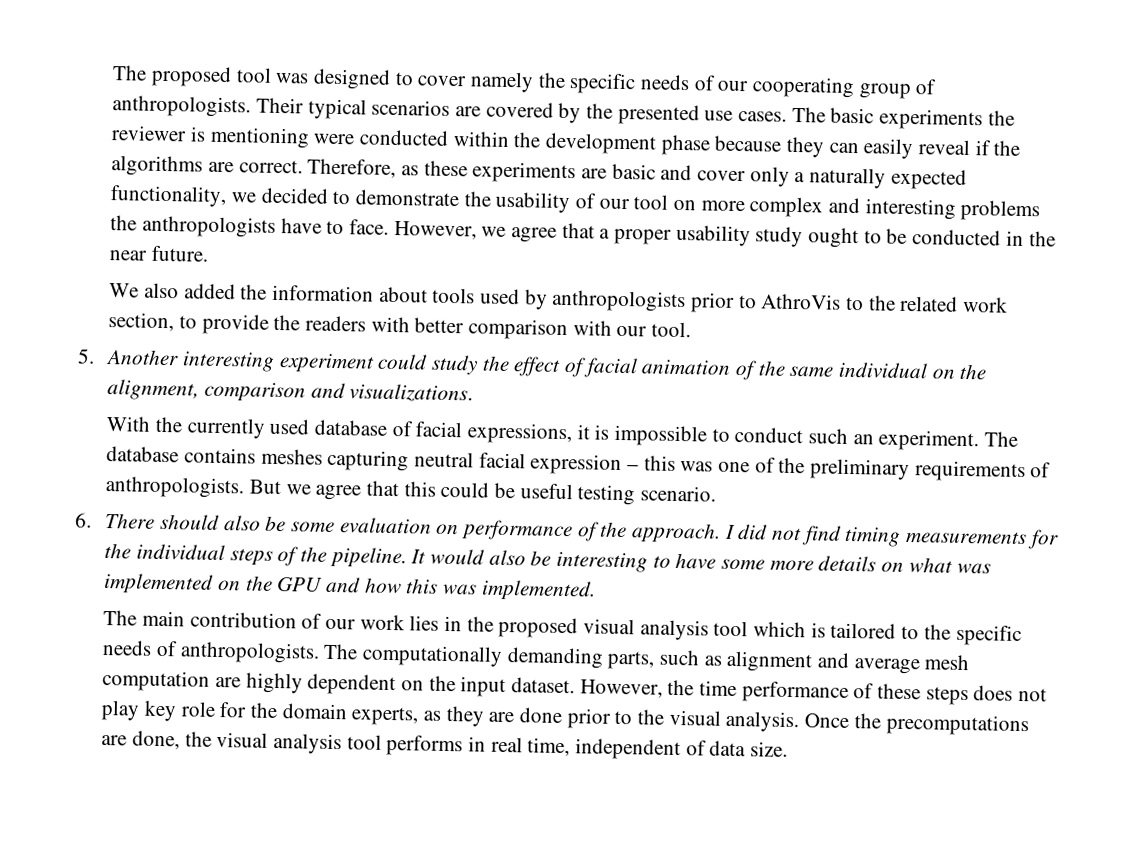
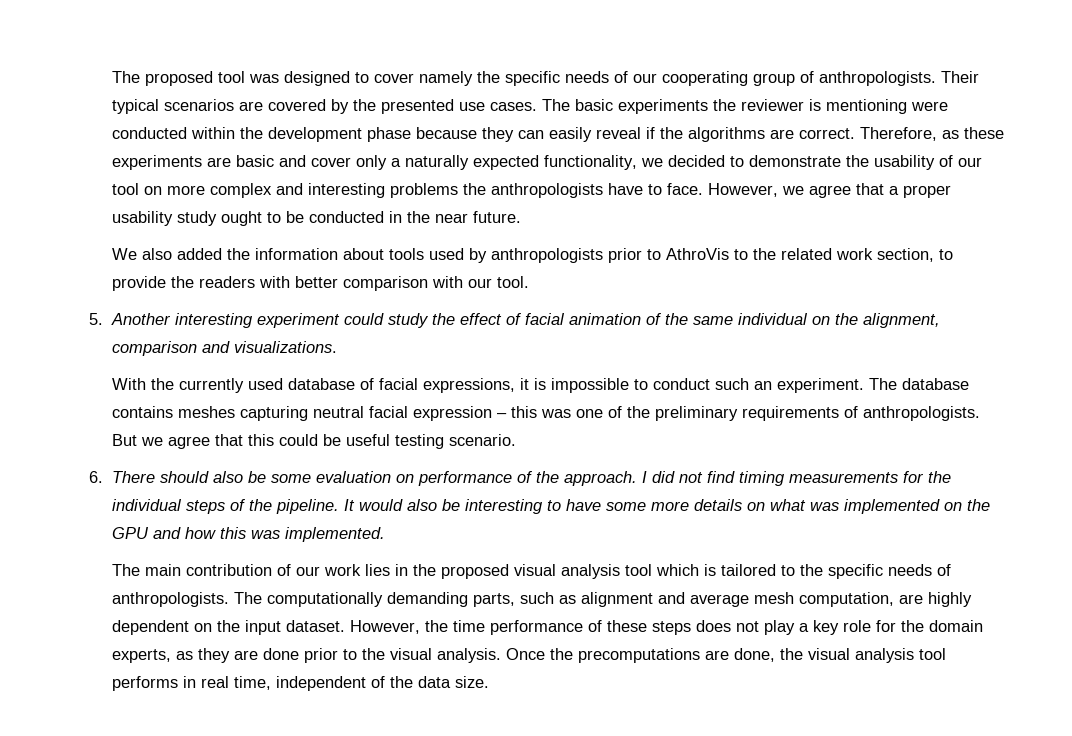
- The computationally demanding parts, such as alignment and average mesh computation are highly dependent on the input dataset.
+ The computationally demanding parts, such as alignment and average mesh computation, are highly dependent on the input dataset.
- However, the time performance of these steps does not play key role for the domain experts, as they are done prior to the visual analysis.
+ However, the time performance of these steps does not play a key role for the domain experts, as they are done prior to the visual analysis.
- Once the precomputations are done, the visual analysis tool performs in real time, independent of data size.
+ Once the precomputations are done, the visual analysis tool performs in real time, independent of the data size.

